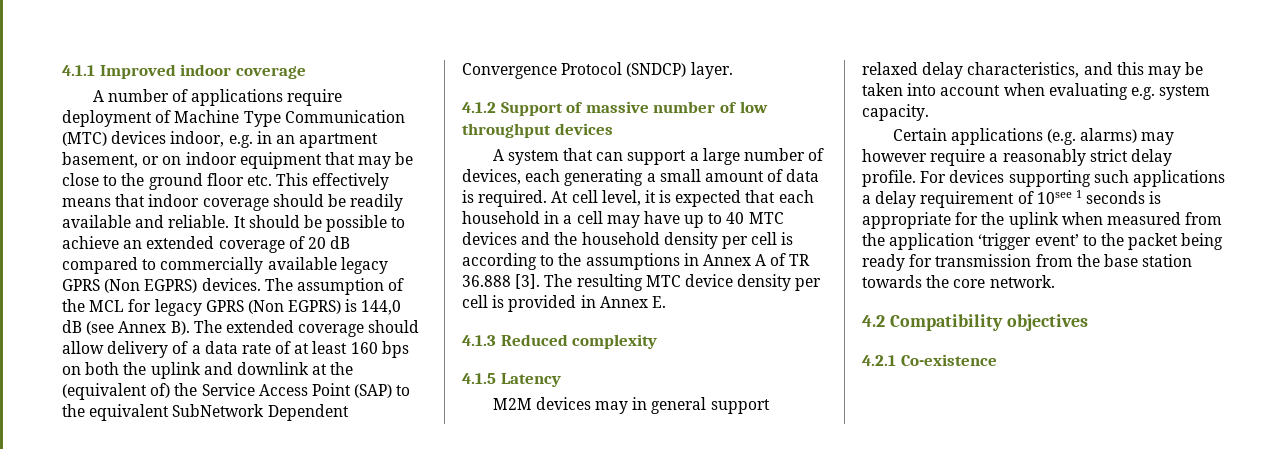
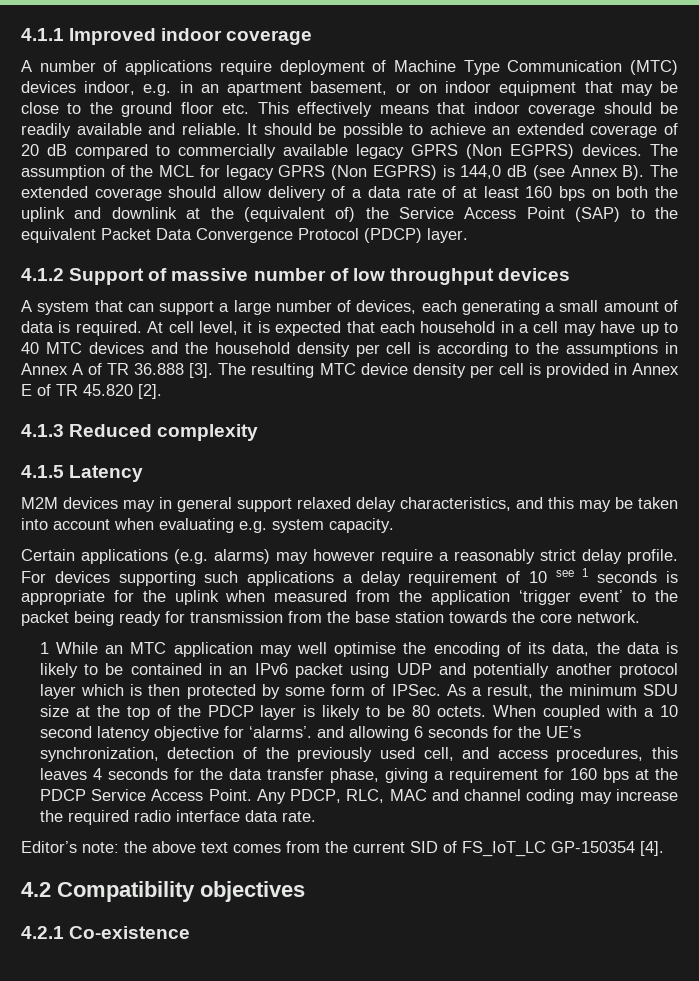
- The assumption of the MCL for legacy GPRS (Non EGPRS) is 144,0 dB (see Annex B). The extended coverage should allow delivery of a data rate of at least 160 bps on both the uplink and downlink at the (equivalent of) the Service Access Point (SAP) to the equivalent SubNetwork Dependent Convergence Protocol (SNDCP) layer.
+ The assumption of the MCL for legacy GPRS (Non EGPRS) is 144,0 dB (see Annex B). The extended coverage should allow delivery of a data rate of at least 160 bps on both the uplink and downlink at the (equivalent of) the Service Access Point (SAP) to the equivalent Packet Data Convergence Protocol (PDCP) layer.
- The resulting MTC device density per cell is provided in Annex E.
+ The resulting MTC device density per cell is provided in Annex E of TR 45.820 [2].
- For devices supporting such applications a delay requirement of 10see 1 seconds is appropriate for the uplink when measured from the application ‘trigger event’ to the packet being ready for transmission from the base station towards the core network.
+ For devices supporting such applications a delay requirement of 10 see 1 seconds is appropriate for the uplink when measured from the application ‘trigger event’ to the packet being ready for transmission from the base station towards the core network.
+ 1 While an MTC application may well optimise the encoding of its data, the data is likely to be contained in an IPv6 packet using UDP and potentially another protocol layer which is then protected by some form of IPSec. As a result, the minimum SDU size at the top of the PDCP layer is likely to be 80 octets. When coupled with a 10 second latency objective for ‘alarms’. and allowing 6 seconds for the UE’s synchronization, detection of the previously used cell, and access procedures, this leaves 4 seconds for the data transfer phase, giving a requirement for 160 bps at the PDCP Service Access Point. Any PDCP, RLC, MAC and channel coding may increase the required radio interface data rate.
+ Editor’s note: the above text comes from the current SID of FS_IoT_LC GP-150354 [4].

